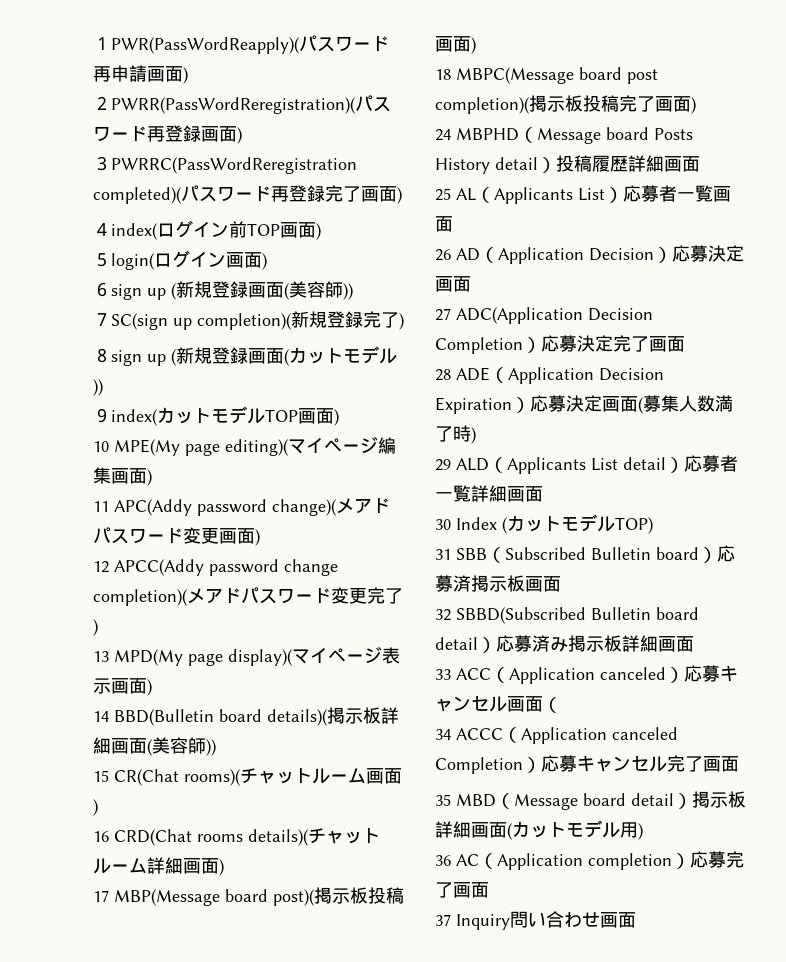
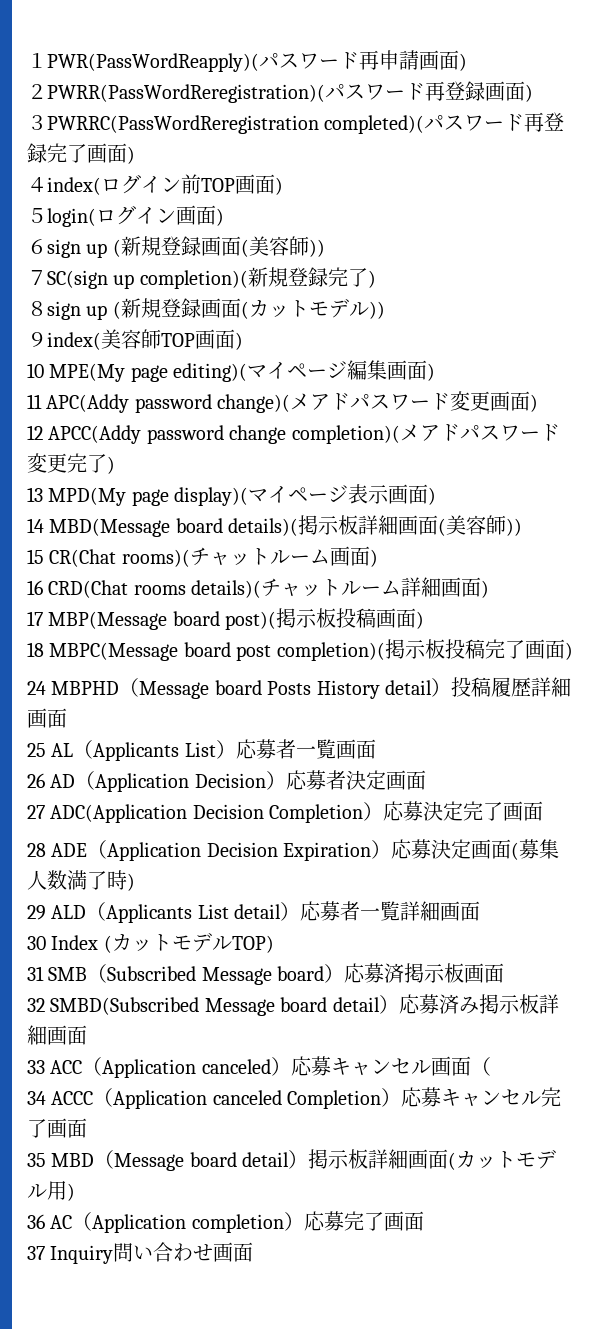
- ９index(カットモデルTOP画面)
+ ９index(美容師TOP画面)
- 14 BBD(Bulletin board details)(掲示板詳細画面(美容師))
+ 14 MBD(Message board details)(掲示板詳細画面(美容師))
- 26 AD（Application Decision）応募決定画面
+ 26 AD（Application Decision）応募者決定画面
- 31 SBB（Subscribed Bulletin board）応募済掲示板画面
+ 31 SMB（Subscribed Message board）応募済掲示板画面
- 32 SBBD(Subscribed Bulletin board detail）応募済み掲示板詳細画面
+ 32 SMBD(Subscribed Message board detail）応募済み掲示板詳細画面

